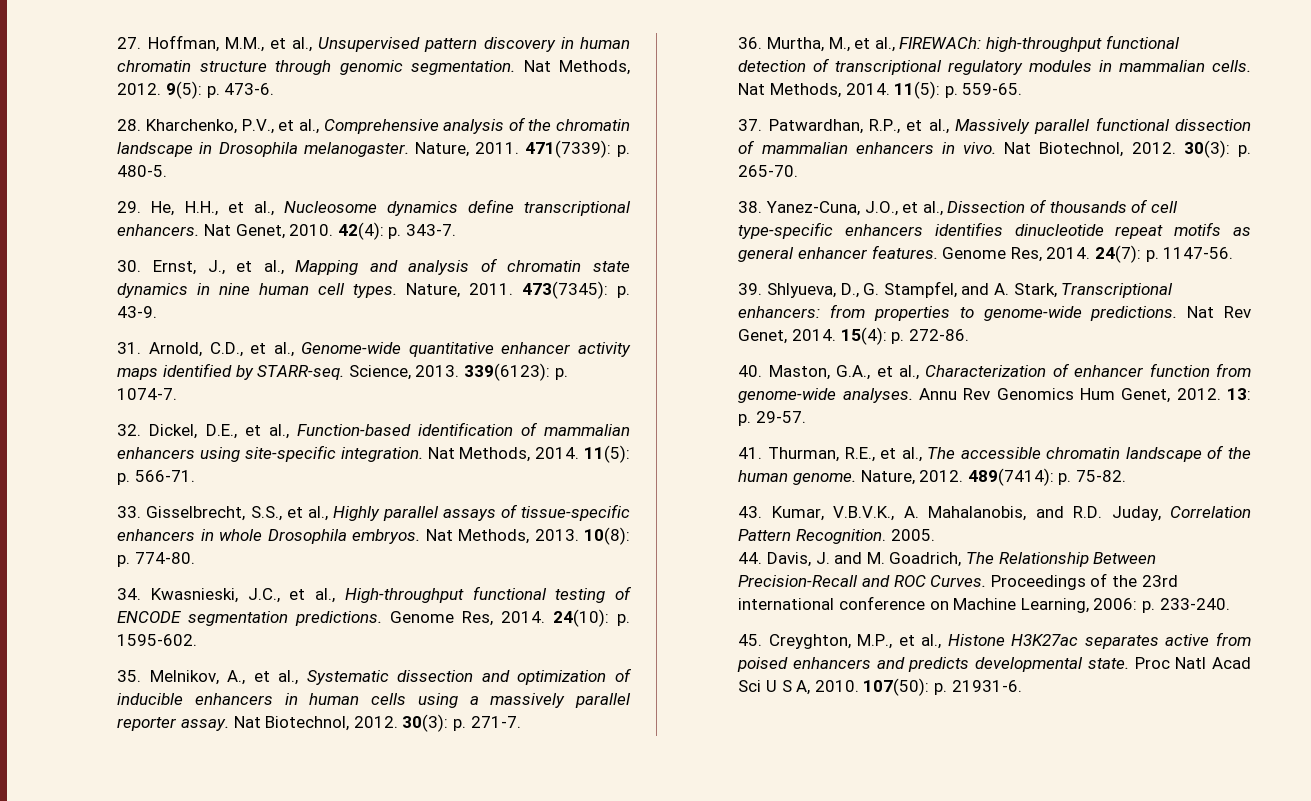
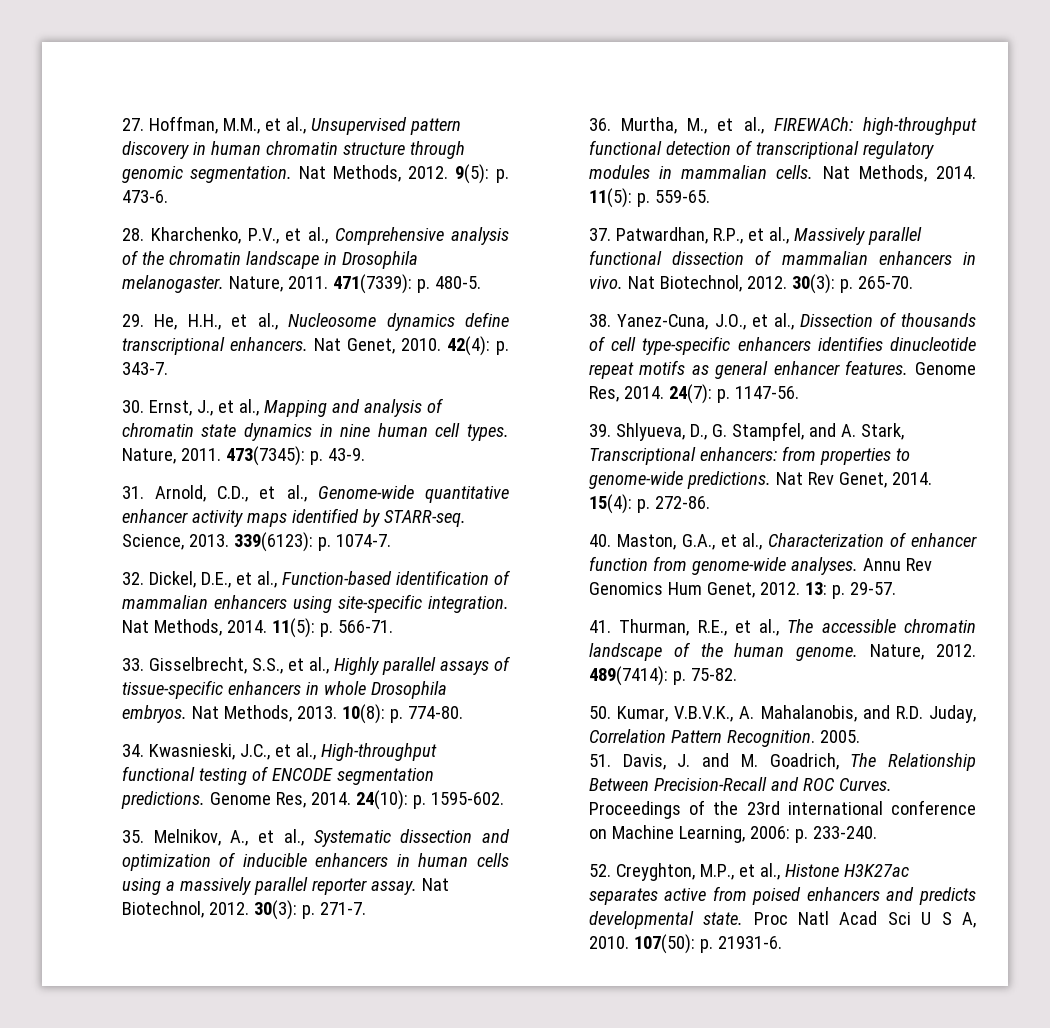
- 43. Kumar, V.B.V.K., A. Mahalanobis, and R.D. Juday, Correlation Pattern Recognition.
+ 50. Kumar, V.B.V.K., A. Mahalanobis, and R.D. Juday, Correlation Pattern Recognition.
- 44. Davis, J. and M. Goadrich, The Relationship Between Precision-Recall and ROC Curves.
+ 51. Davis, J. and M. Goadrich, The Relationship Between Precision-Recall and ROC Curves.
- 45. Creyghton, M.P., et al., Histone H3K27ac separates active from poised enhancers and predicts developmental state.
+ 52. Creyghton, M.P., et al., Histone H3K27ac separates active from poised enhancers and predicts developmental state.

